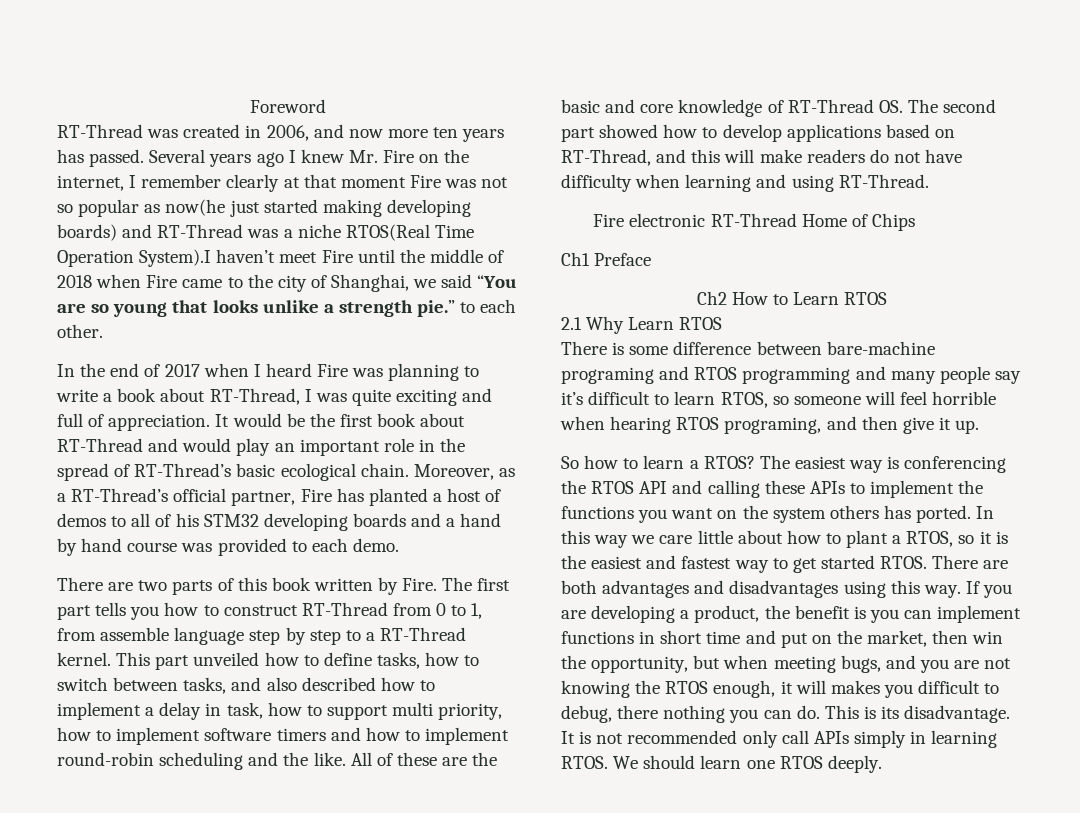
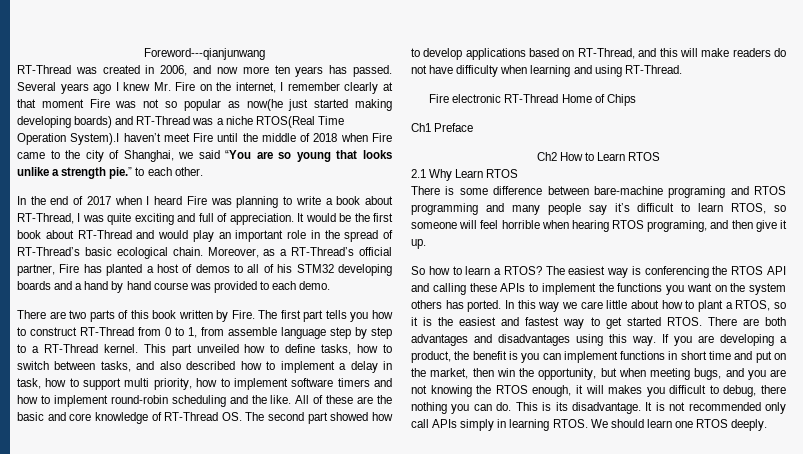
- Foreword
+ Foreword---qianjunwang

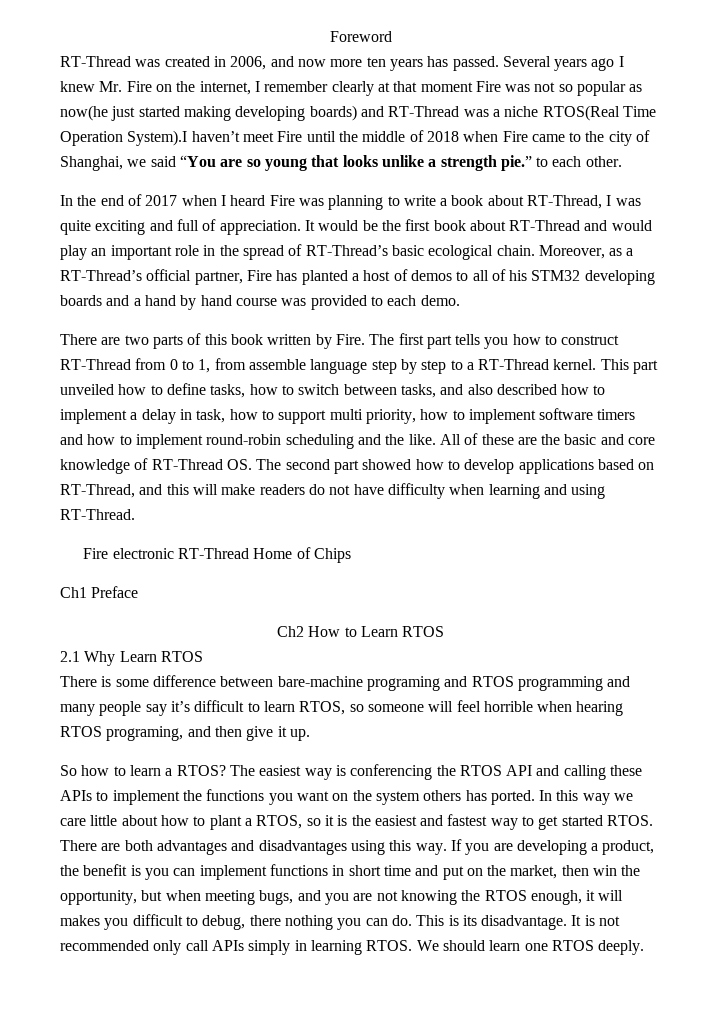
- Foreword---qianjunwang
+ Foreword

